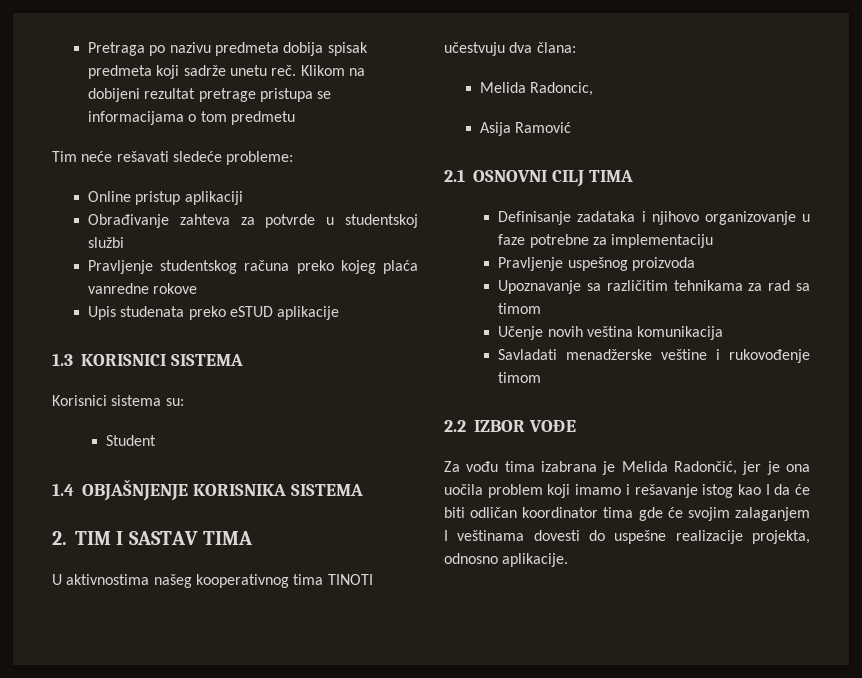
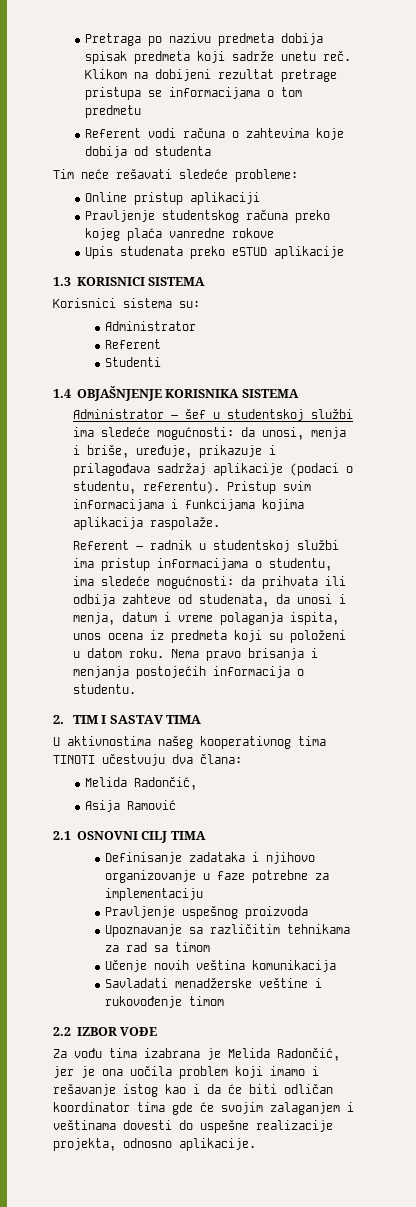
+ Referent vodi računa o zahtevima koje dobija od studenta
- Obrađivanje zahteva za potvrde u studentskoj službi
  Korisnici sistema su:
- Student
+ Administrator
+ Referent
+ Studenti
+ Administrator – šef u studentskoj službi ima sledeće mogućnosti: da unosi, menja i briše, uređuje, prikazuje i prilagođava sadržaj aplikacije (podaci o studentu, referentu). Pristup svim informacijama i funkcijama kojima aplikacija raspolaže.
+ Referent – radnik u studentskoj službi ima pristup informacijama o studentu, ima sledeće mogućnosti: da prihvata ili odbija zahteve od studenata, da unosi i menja, datum i vreme polaganja ispita, unos ocena iz predmeta koji su položeni u datom roku. Nema pravo brisanja i menjanja postojećih informacija o studentu.
  U aktivnostima našeg kooperativnog tima TINOTI učestvuju dva člana:
- Melida Radoncic,
+ Melida Radončić,
- Za vođu tima izabrana je Melida Radončić, jer je ona uočila problem koji imamo i rešavanje istog kao I da će biti odličan koordinator tima gde će svojim zalaganjem I veštinama dovesti do uspešne realizacije projekta, odnosno aplikacije.
+ Za vođu tima izabrana je Melida Radončić, jer je ona uočila problem koji imamo i rešavanje istog kao i da će biti odličan koordinator tima gde će svojim zalaganjem i veštinama dovesti do uspešne realizacije projekta, odnosno aplikacije.

